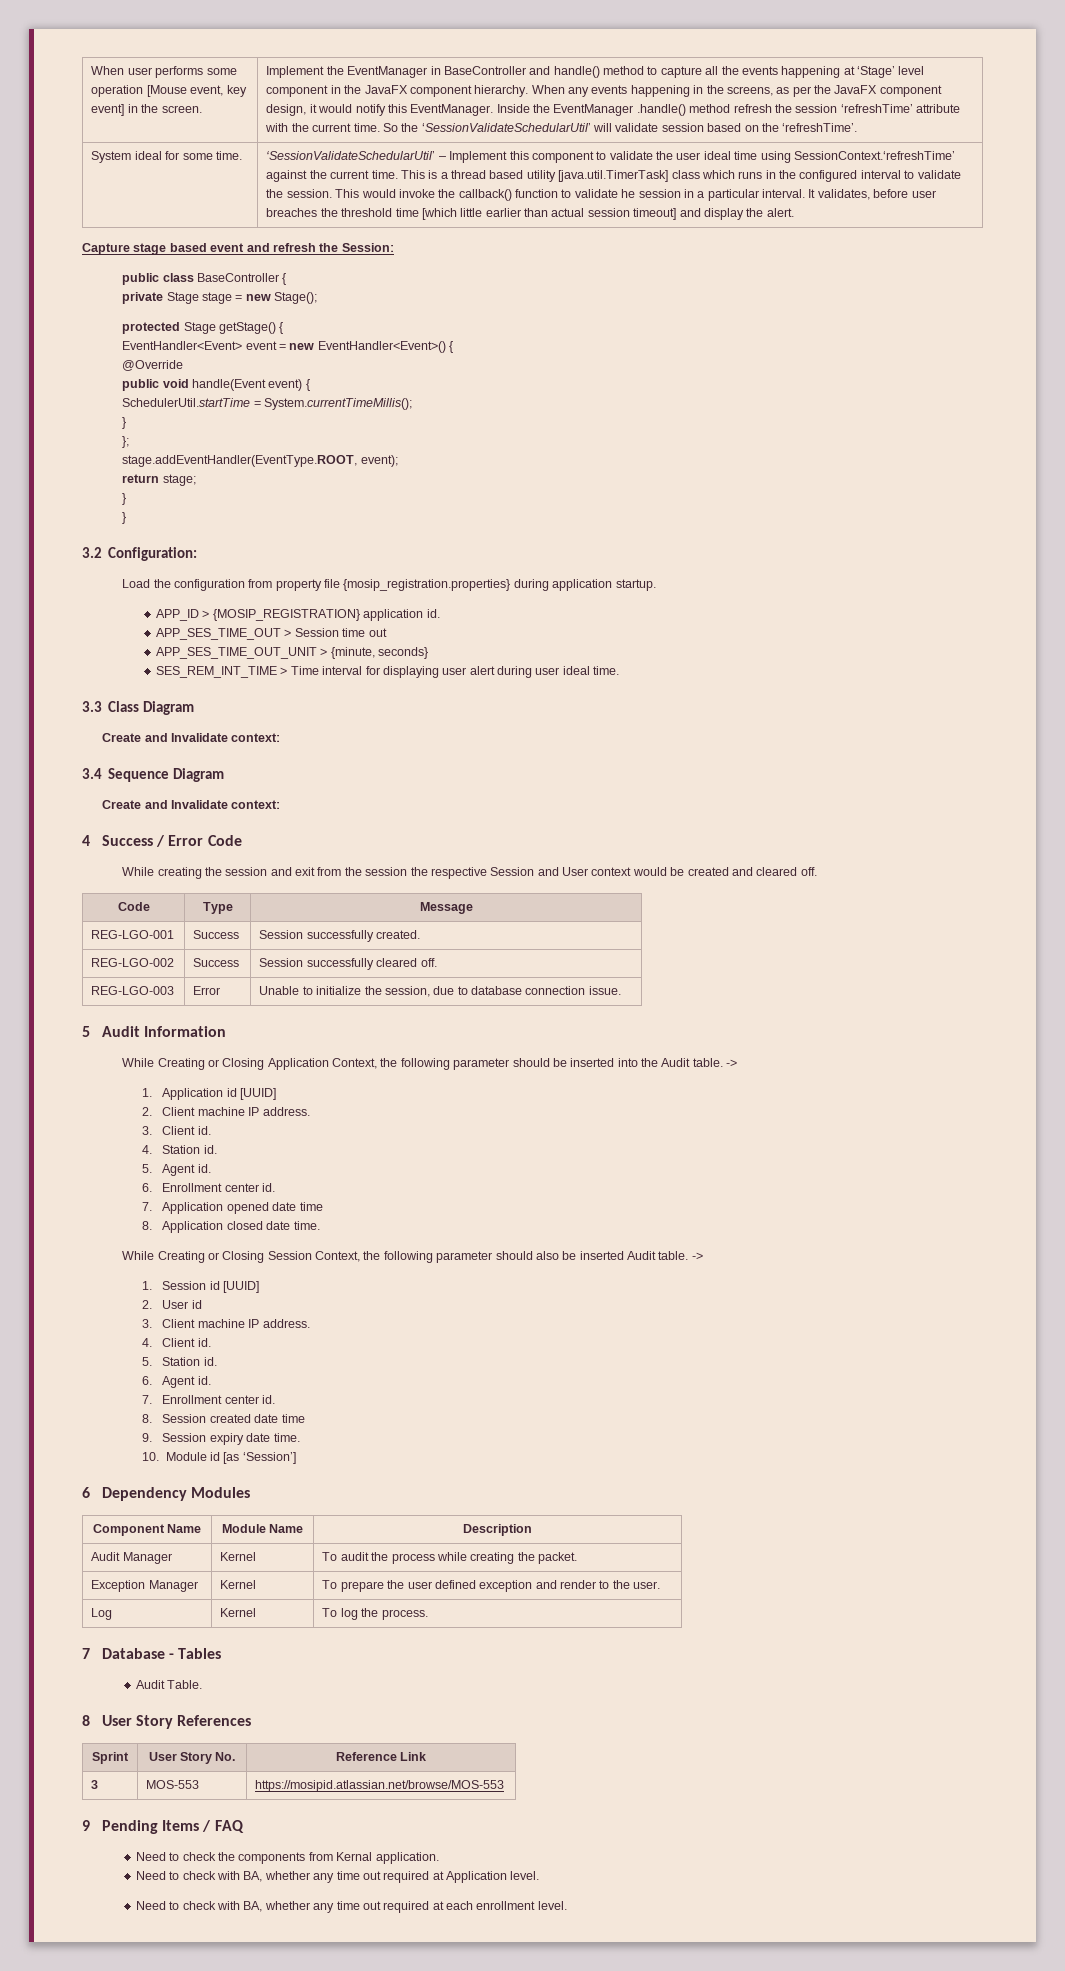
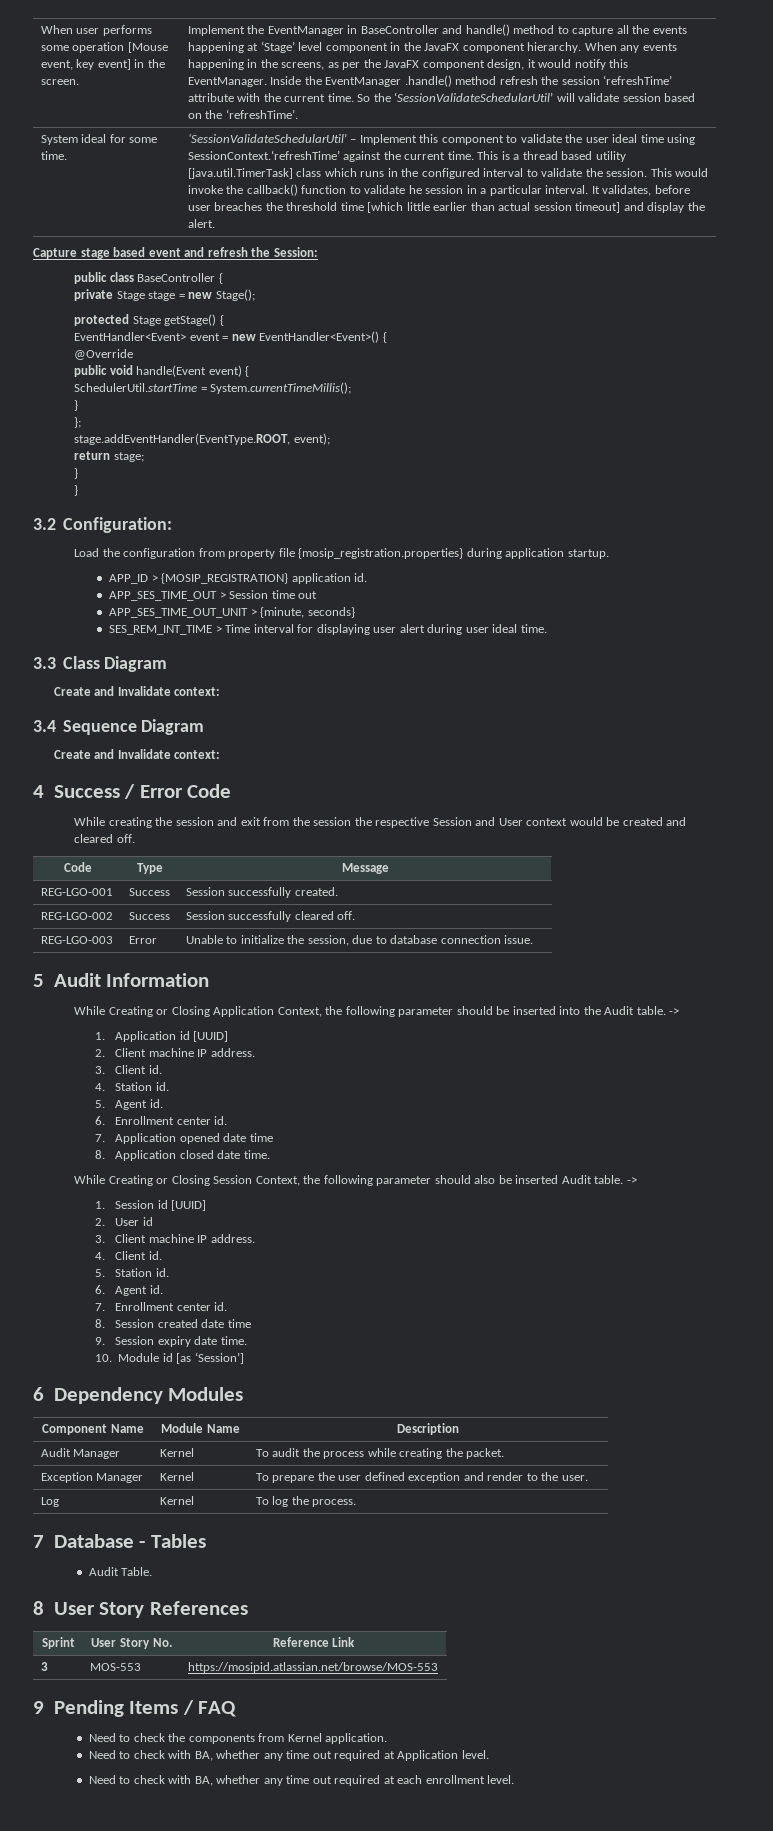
- Need to check the components from Kernal application.
+ Need to check the components from Kernel application.

